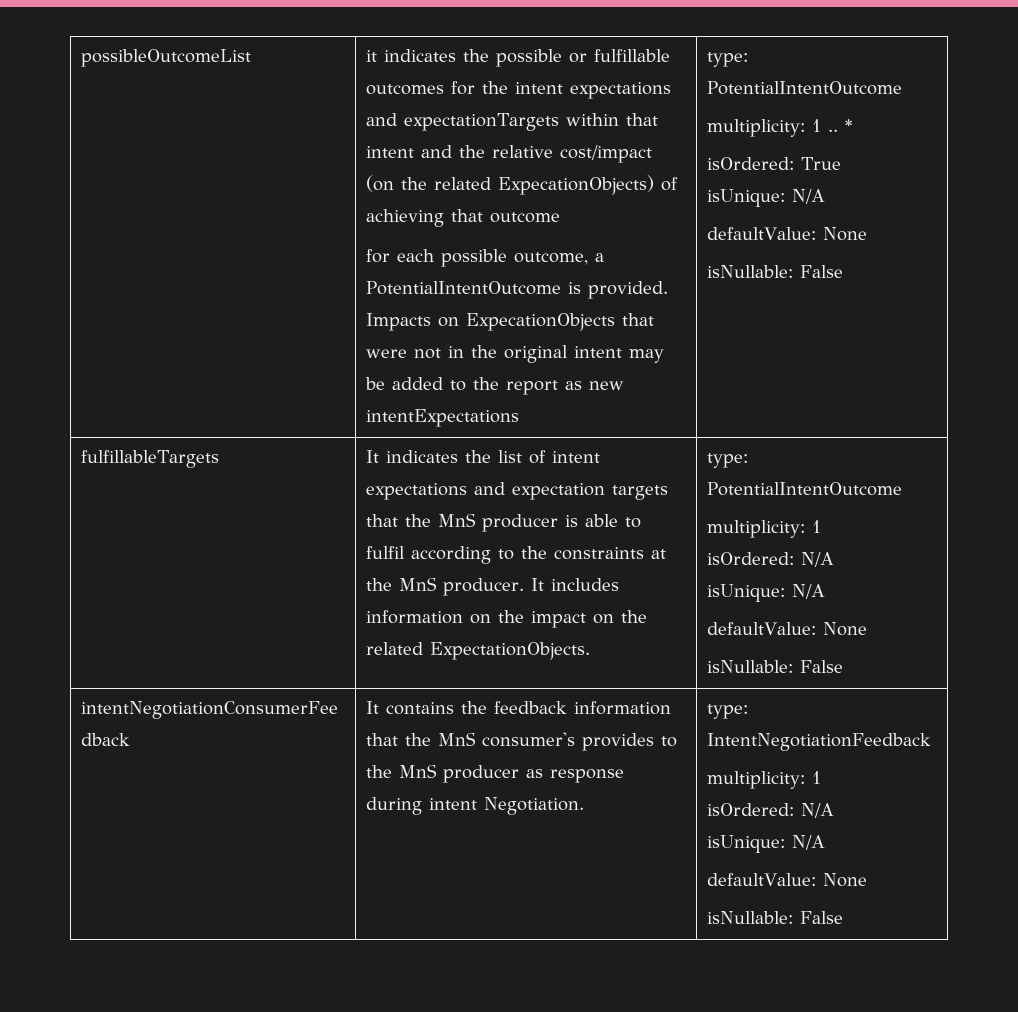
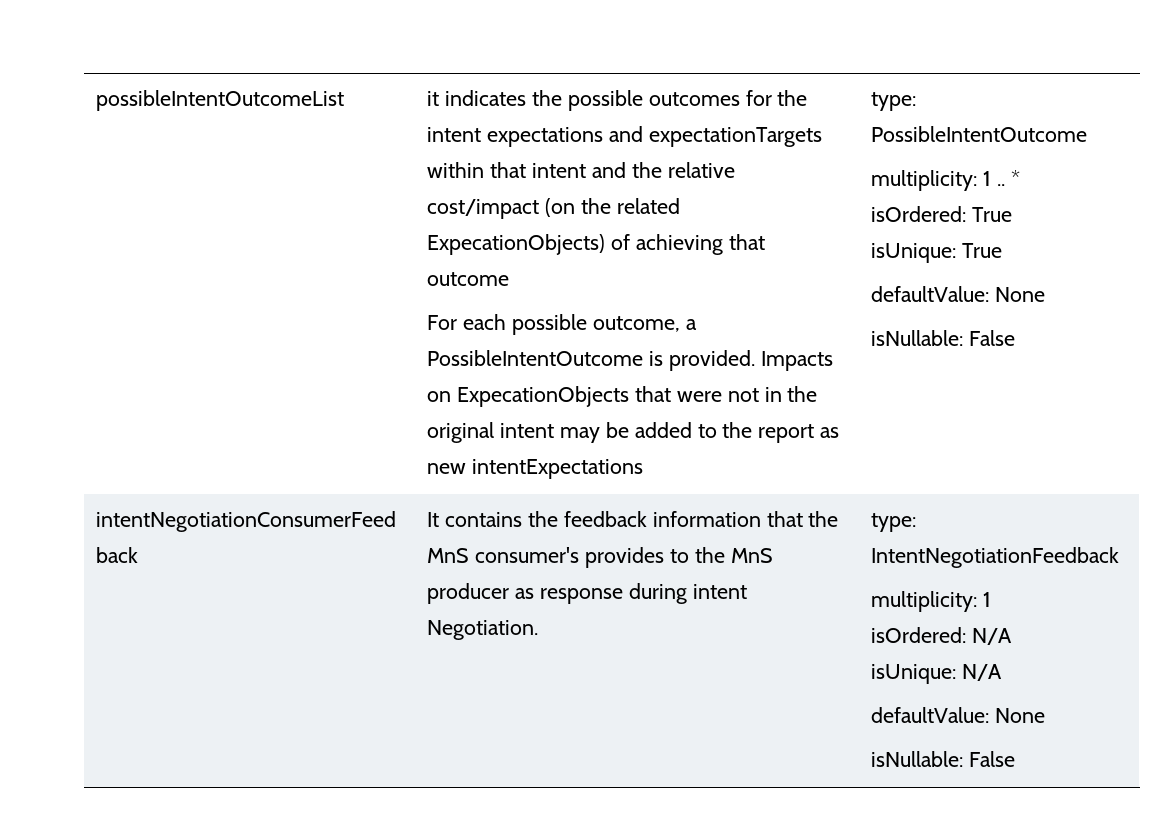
- possibleOutcomeList
+ possibleIntentOutcomeList
- it indicates the possible or fulfillable outcomes for the intent expectations and expectationTargets within that intent and the relative cost/impact (on the related ExpecationObjects) of achieving that outcome
+ it indicates the possible outcomes for the intent expectations and expectationTargets within that intent and the relative cost/impact (on the related ExpecationObjects) of achieving that outcome
- for each possible outcome, a PotentialIntentOutcome is provided.
+ For each possible outcome, a PossibleIntentOutcome is provided.
- Impacts on ExpecationObjects that were not in the original intent may be added to the report as new intentExpectations | type: PotentialIntentOutcome
+ Impacts on ExpecationObjects that were not in the original intent may be added to the report as new intentExpectations | type: PossibleIntentOutcome
  isOrdered: True
- isUnique: N/A
- defaultValue: None
- isNullable: False
- fulfillableTargets | It indicates the list of intent expectations and expectation targets that the MnS producer is able to fulfil according to the constraints at the MnS producer. It includes information on the impact on the related ExpectationObjects. | type: PotentialIntentOutcome
- multiplicity: 1
- isOrdered: N/A
- isUnique: N/A
+ isUnique: True

